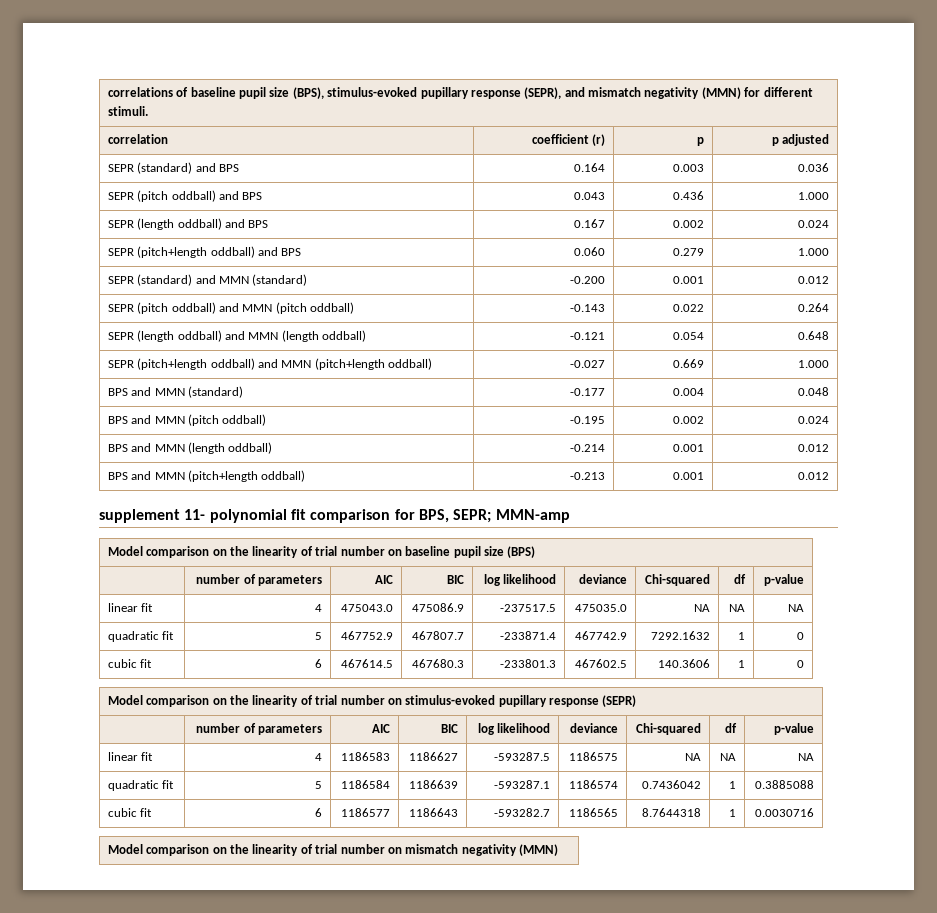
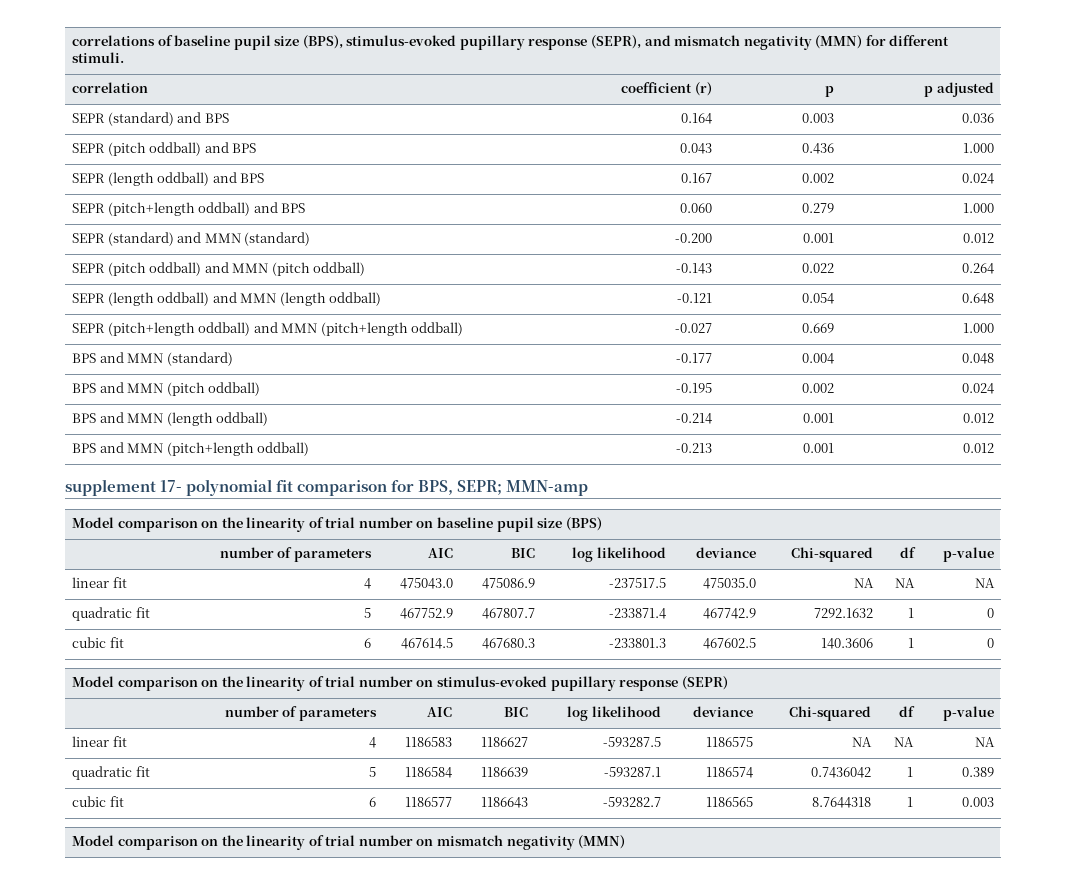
- supplement 11- polynomial fit comparison for BPS, SEPR; MMN-amp
+ supplement 17- polynomial fit comparison for BPS, SEPR; MMN-amp
- quadratic fit | 5 | 1186584 | 1186639 | -593287.1 | 1186574 | 0.7436042 | 1 | 0.3885088
+ quadratic fit | 5 | 1186584 | 1186639 | -593287.1 | 1186574 | 0.7436042 | 1 | 0.389
- cubic fit | 6 | 1186577 | 1186643 | -593282.7 | 1186565 | 8.7644318 | 1 | 0.0030716
+ cubic fit | 6 | 1186577 | 1186643 | -593282.7 | 1186565 | 8.7644318 | 1 | 0.003

